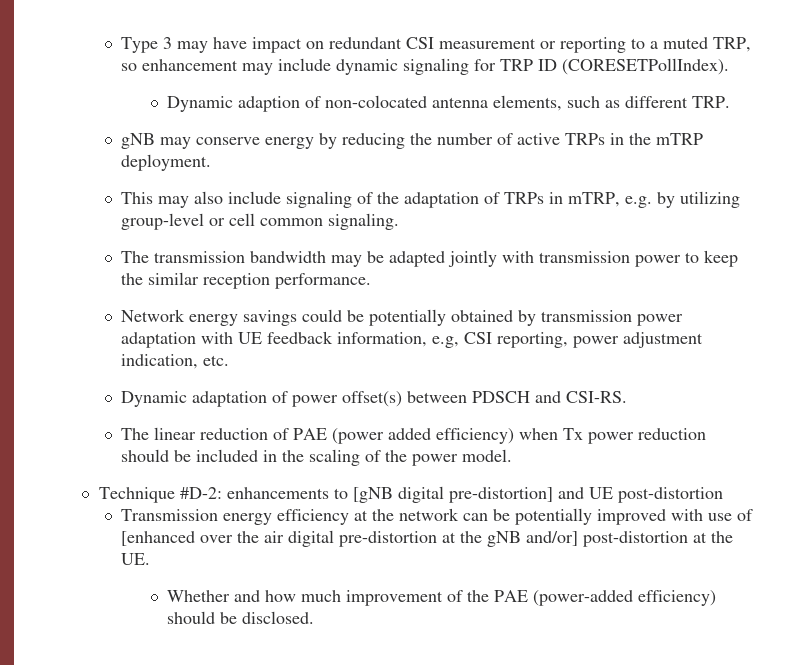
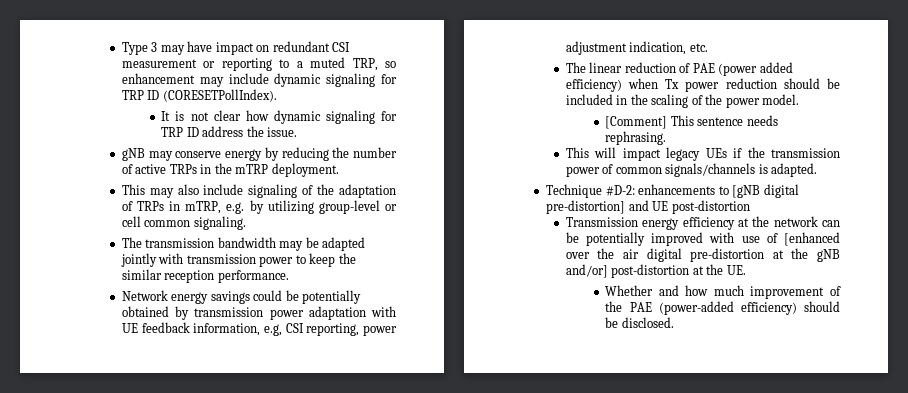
- Dynamic adaption of non-colocated antenna elements, such as different TRP.
+ It is not clear how dynamic signaling for TRP ID address the issue.
- Dynamic adaptation of power offset(s) between PDSCH and CSI-RS.
+ [Comment] This sentence needs rephrasing.
+ This will impact legacy UEs if the transmission power of common signals/channels is adapted.

